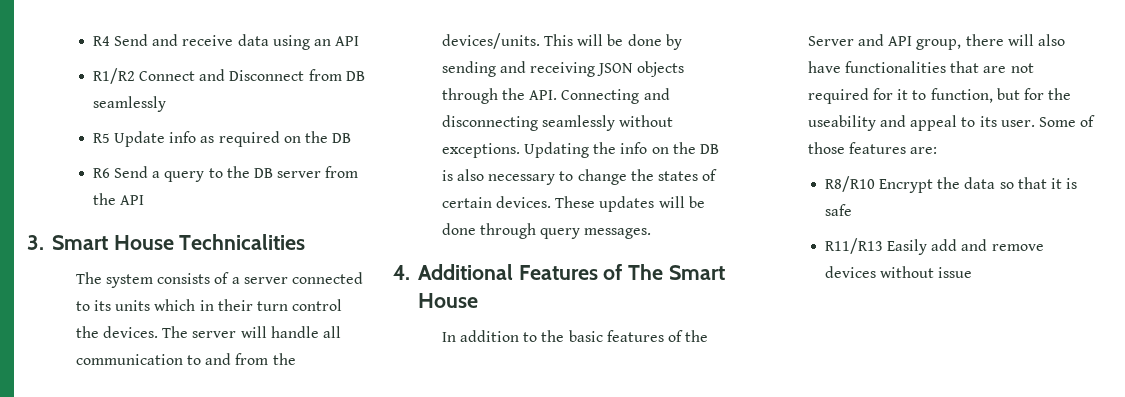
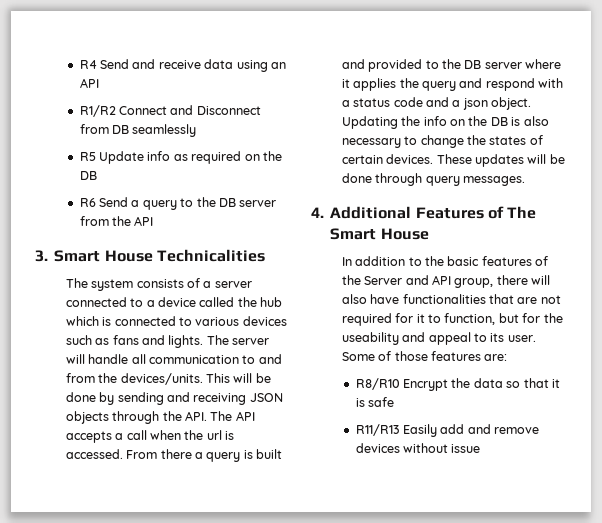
- The system consists of a server connected to its units which in their turn control the devices.
+ The system consists of a server connected to a device called the hub which is connected to various devices such as fans and lights.
- This will be done by sending and receiving JSON objects through the API. Connecting and disconnecting seamlessly without exceptions.
+ This will be done by sending and receiving JSON objects through the API. The API accepts a call when the url is accessed. From there a query is built and provided to the DB server where it applies the query and respond with a status code and a json object.

